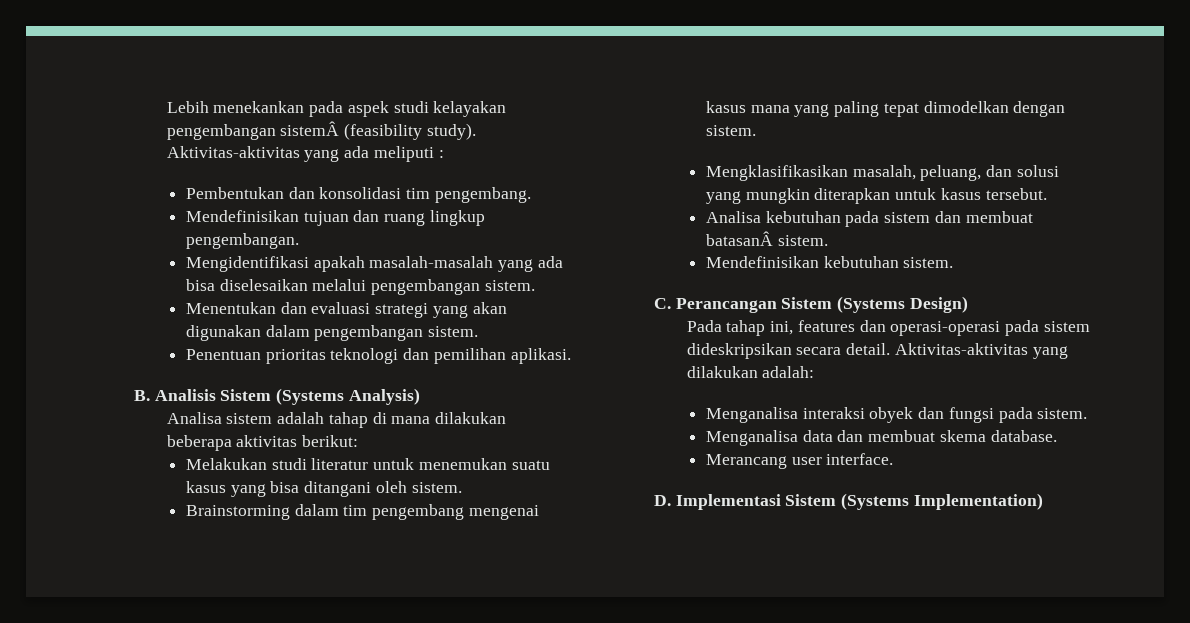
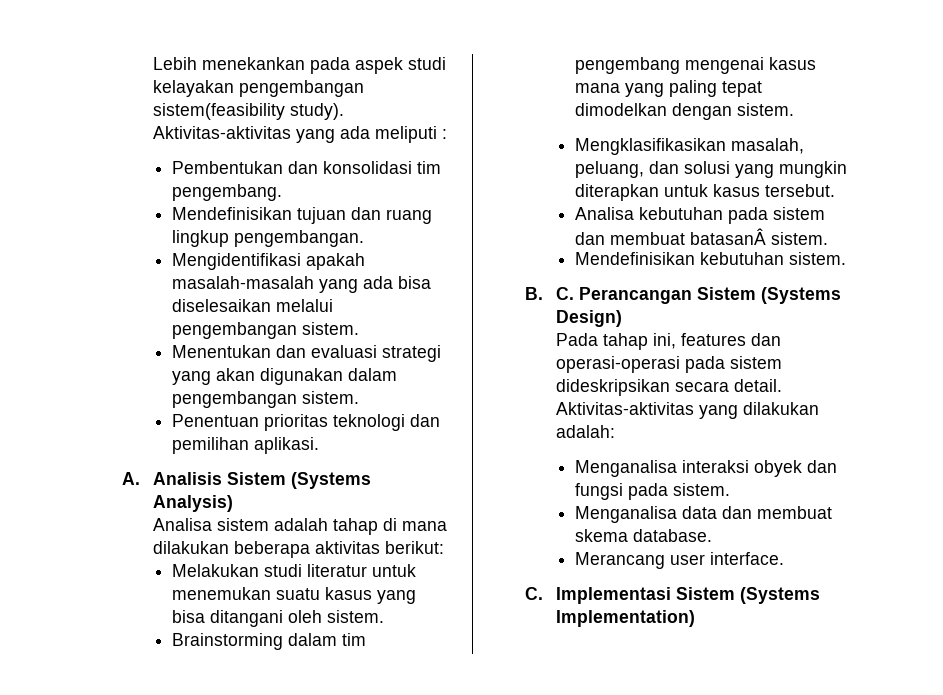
- Lebih menekankan pada aspek studi kelayakan pengembangan sistemÂ (feasibility study).
+ Lebih menekankan pada aspek studi kelayakan pengembangan sistem(feasibility study).
- B. Analisis Sistem (Systems Analysis)
+ A. Analisis Sistem (Systems Analysis)
- C. Perancangan Sistem (Systems Design)
+ B. C. Perancangan Sistem (Systems Design)
- D. Implementasi Sistem (Systems Implementation)
+ C. Implementasi Sistem (Systems Implementation)

